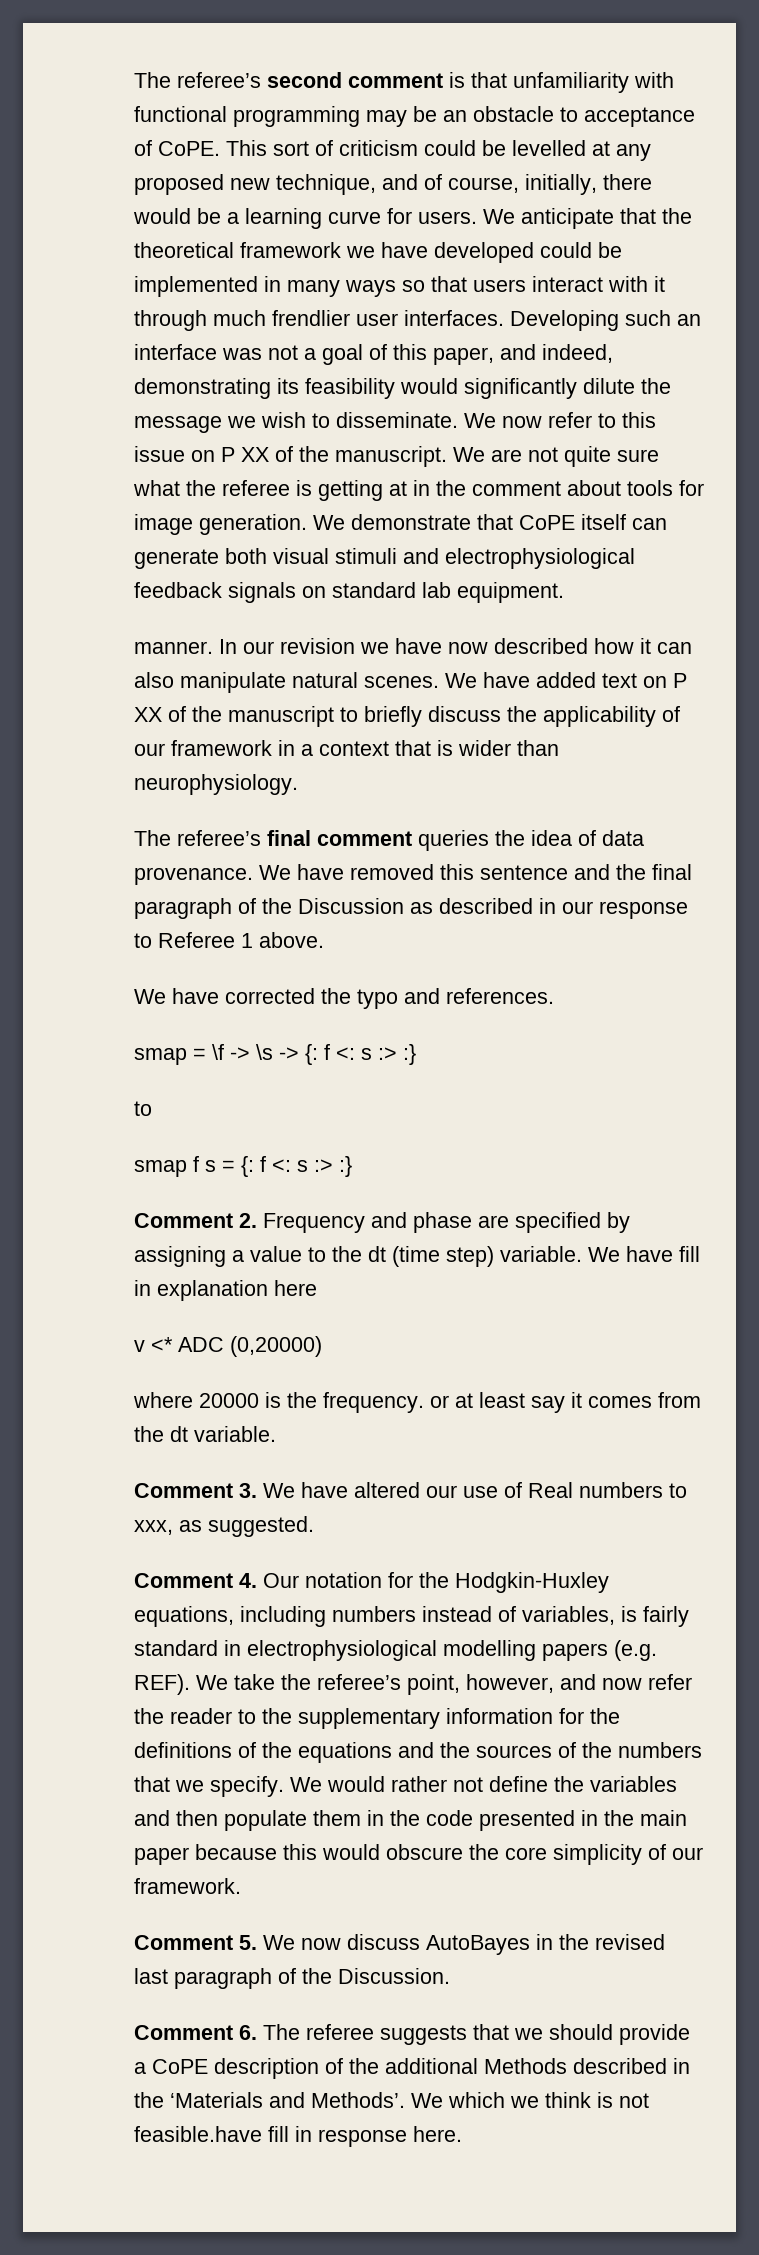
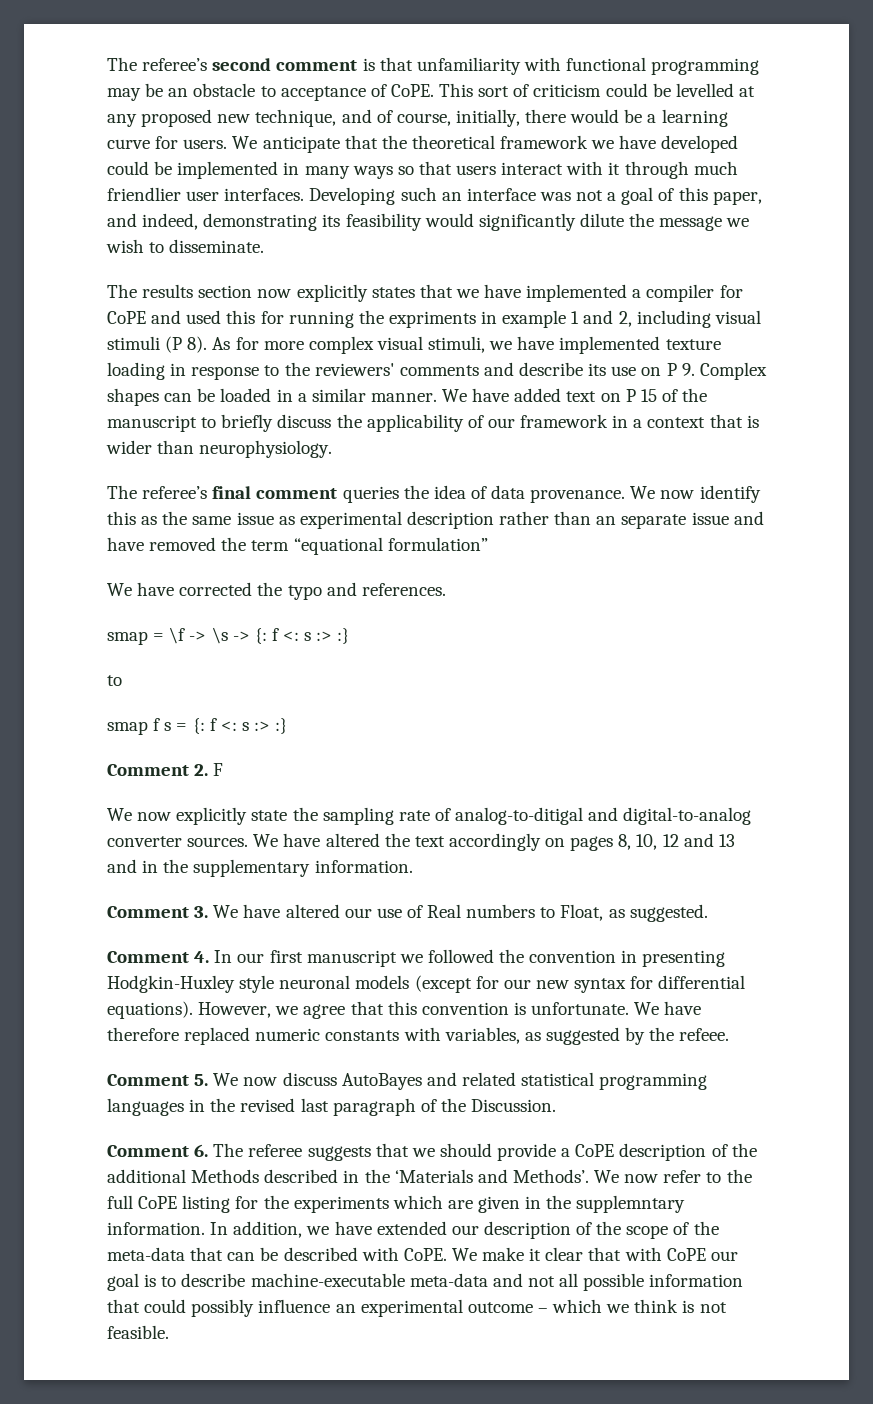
- We anticipate that the theoretical framework we have developed could be implemented in many ways so that users interact with it through much frendlier user interfaces.
+ We anticipate that the theoretical framework we have developed could be implemented in many ways so that users interact with it through much friendlier user interfaces.
- Developing such an interface was not a goal of this paper, and indeed, demonstrating its feasibility would significantly dilute the message we wish to disseminate. We now refer to this issue on P XX of the manuscript. We are not quite sure what the referee is getting at in the comment about tools for image generation. We demonstrate that CoPE itself can generate both visual stimuli and electrophysiological feedback signals on standard lab equipment.
- manner. In our revision we have now described how it can also manipulate natural scenes.
+ Developing such an interface was not a goal of this paper, and indeed, demonstrating its feasibility would significantly dilute the message we wish to disseminate.
+ The results section now explicitly states that we have implemented a compiler for CoPE and used this for running the expriments in example 1 and 2, including visual stimuli (P 8). As for more complex visual stimuli, we have implemented texture loading in response to the reviewers' comments and describe its use on P 9. Complex shapes can be loaded in a similar manner.
- We have added text on P XX of the manuscript to briefly discuss the applicability of our framework in a context that is wider than neurophysiology.
+ We have added text on P 15 of the manuscript to briefly discuss the applicability of our framework in a context that is wider than neurophysiology.
- We have removed this sentence and the final paragraph of the Discussion as described in our response to Referee 1 above.
+ We now identify this as the same issue as experimental description rather than an separate issue and have removed the term “equational formulation”
- Comment 2. Frequency and phase are specified by assigning a value to the dt (time step) variable. We have fill in explanation here
- v <* ADC (0,20000)
- where 20000 is the frequency. or at least say it comes from the dt variable.
+ Comment 2. F
+ We now explicitly state the sampling rate of analog-to-ditigal and digital-to-analog converter sources. We have altered the text accordingly on pages 8, 10, 12 and 13 and in the supplementary information.
- Comment 3. We have altered our use of Real numbers to xxx, as suggested.
+ Comment 3. We have altered our use of Real numbers to Float, as suggested.
- Comment 4. Our notation for the Hodgkin-Huxley equations, including numbers instead of variables, is fairly standard in electrophysiological modelling papers (e.g. REF). We take the referee’s point, however, and now refer the reader to the supplementary information for the definitions of the equations and the sources of the numbers that we specify. We would rather not define the variables and then populate them in the code presented in the main paper because this would obscure the core simplicity of our framework.
+ Comment 4. In our first manuscript we followed the convention in presenting Hodgkin-Huxley style neuronal models (except for our new syntax for differential equations). However, we agree that this convention is unfortunate. We have therefore replaced numeric constants with variables, as suggested by the refeee.
- Comment 5. We now discuss AutoBayes in the revised last paragraph of the Discussion.
+ Comment 5. We now discuss AutoBayes and related statistical programming languages in the revised last paragraph of the Discussion.
- We which we think is not feasible.have fill in response here.
+ We now refer to the full CoPE listing for the experiments which are given in the supplemntary information. In addition, we have extended our description of the scope of the meta-data that can be described with CoPE. We make it clear that with CoPE our goal is to describe machine-executable meta-data and not all possible information that could possibly influence an experimental outcome – which we think is not feasible.

